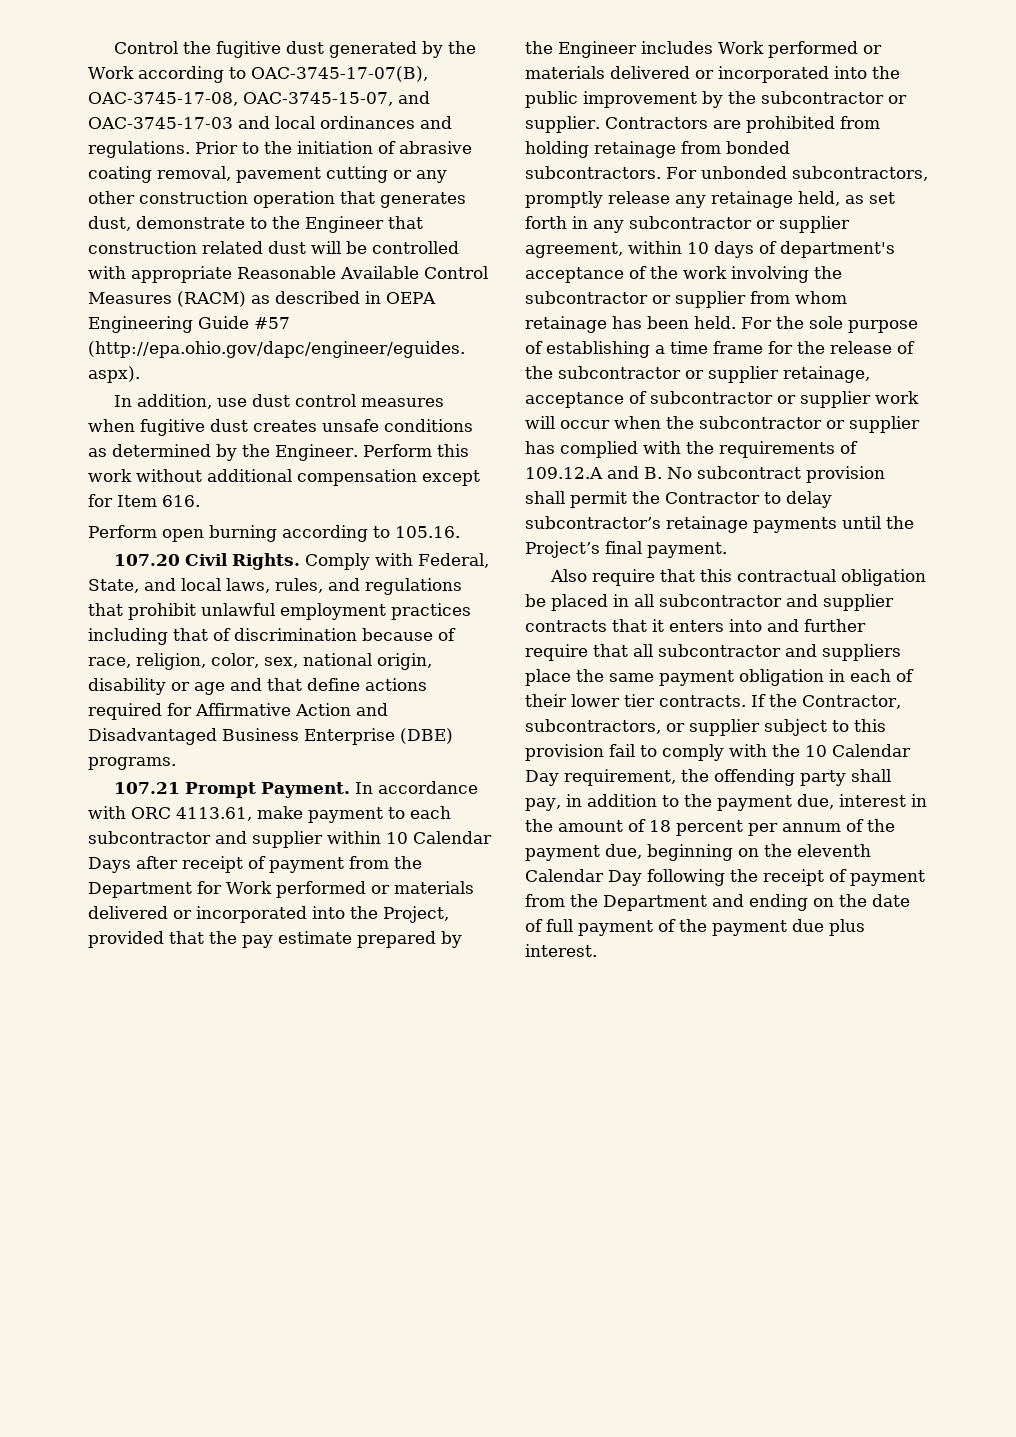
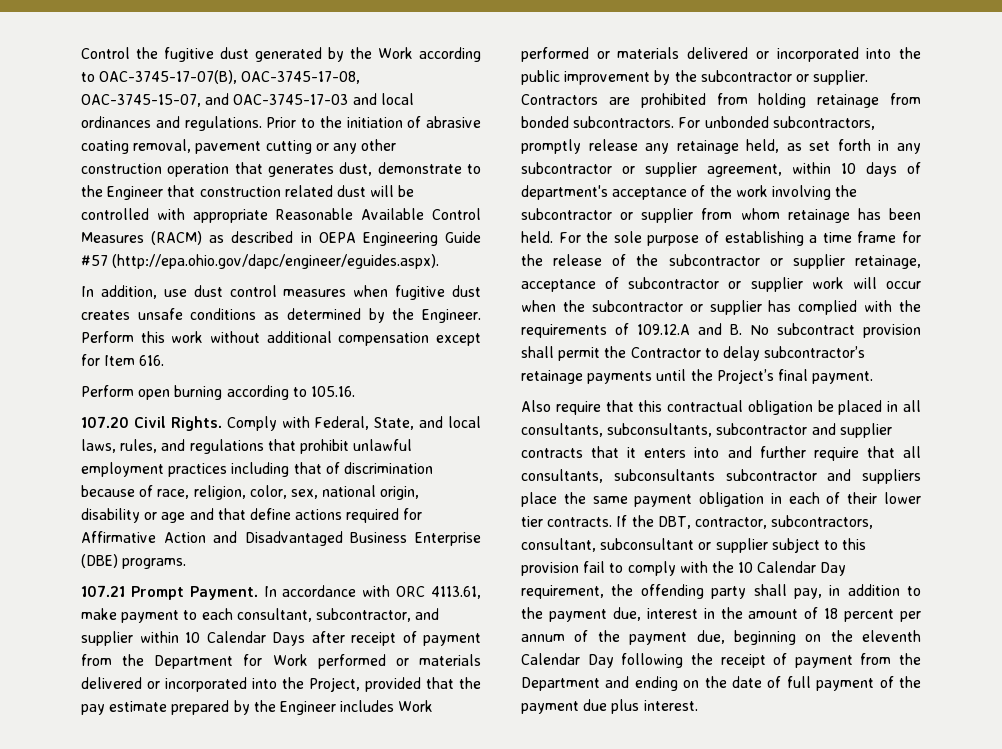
- In accordance with ORC 4113.61, make payment to each subcontractor and supplier within 10 Calendar Days after receipt of payment from the Department for Work performed or materials delivered or incorporated into the Project, provided that the pay estimate prepared by the Engineer includes Work performed or materials delivered or incorporated into the public improvement by the subcontractor or supplier.
+ In accordance with ORC 4113.61, make payment to each consultant, subcontractor, and supplier within 10 Calendar Days after receipt of payment from the Department for Work performed or materials delivered or incorporated into the Project, provided that the pay estimate prepared by the Engineer includes Work performed or materials delivered or incorporated into the public improvement by the subcontractor or supplier.
- Also require that this contractual obligation be placed in all subcontractor and supplier contracts that it enters into and further require that all subcontractor and suppliers place the same payment obligation in each of their lower tier contracts.
+ Also require that this contractual obligation be placed in all consultants, subconsultants, subcontractor and supplier contracts that it enters into and further require that all consultants, subconsultants subcontractor and suppliers place the same payment obligation in each of their lower tier contracts.
- If the Contractor, subcontractors, or supplier subject to this provision fail to comply with the 10 Calendar Day requirement, the offending party shall pay, in addition to the payment due, interest in the amount of 18 percent per annum of the payment due, beginning on the eleventh Calendar Day following the receipt of payment from the Department and ending on the date of full payment of the payment due plus interest.
+ If the DBT, contractor, subcontractors, consultant, subconsultant or supplier subject to this provision fail to comply with the 10 Calendar Day requirement, the offending party shall pay, in addition to the payment due, interest in the amount of 18 percent per annum of the payment due, beginning on the eleventh Calendar Day following the receipt of payment from the Department and ending on the date of full payment of the payment due plus interest.

